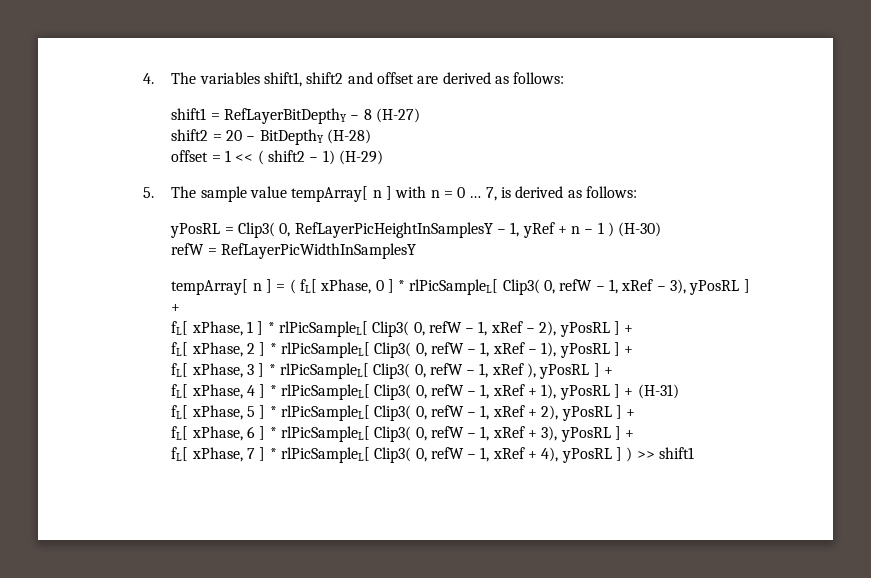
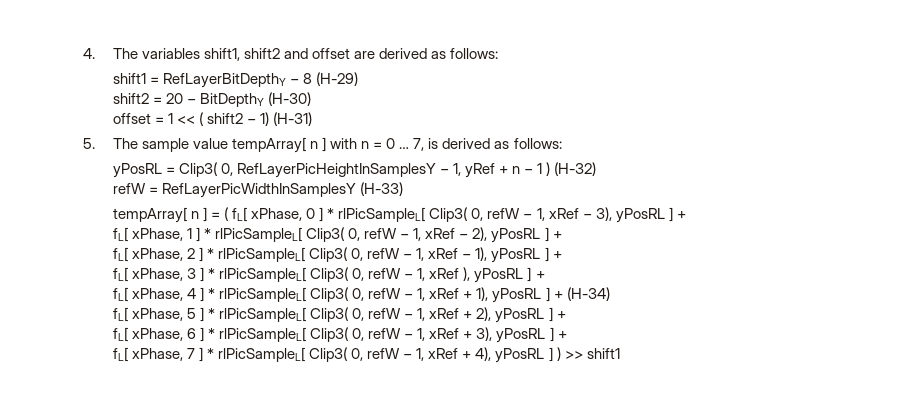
- shift1 = RefLayerBitDepthY − 8 (H-27)
+ shift1 = RefLayerBitDepthY − 8 (H-29)
- shift2 = 20 − BitDepthY (H-28)
+ shift2 = 20 − BitDepthY (H-30)
- offset = 1 << ( shift2 − 1) (H-29)
+ offset = 1 << ( shift2 − 1) (H-31)
- yPosRL = Clip3( 0, RefLayerPicHeightInSamplesY − 1, yRef + n − 1 ) (H-30)
+ yPosRL = Clip3( 0, RefLayerPicHeightInSamplesY − 1, yRef + n − 1 ) (H-32)
- refW = RefLayerPicWidthInSamplesY
+ refW = RefLayerPicWidthInSamplesY (H-33)
- fL[ xPhase, 4 ] * rlPicSampleL[ Clip3( 0, refW − 1, xRef + 1), yPosRL ] + (H-31)
+ fL[ xPhase, 4 ] * rlPicSampleL[ Clip3( 0, refW − 1, xRef + 1), yPosRL ] + (H-34)

